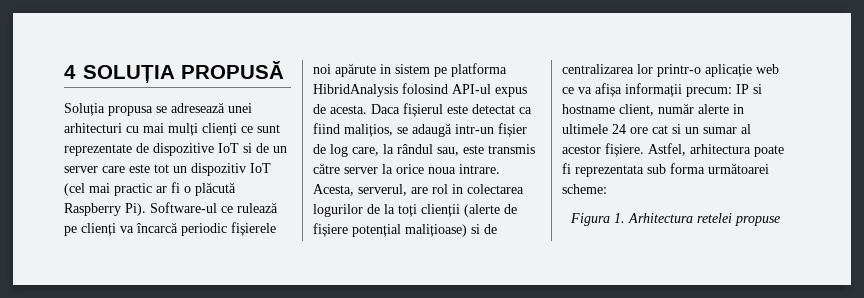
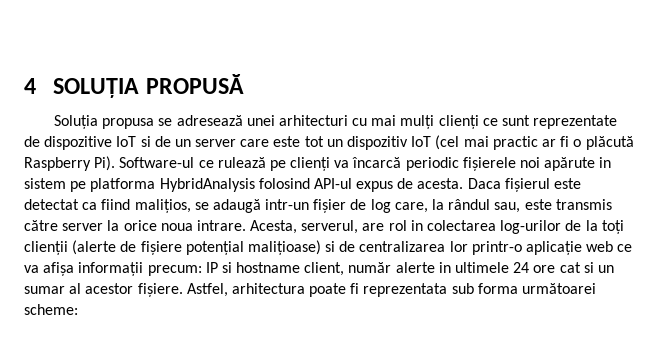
- Soluția propusa se adresează unei arhitecturi cu mai mulți clienți ce sunt reprezentate de dispozitive IoT si de un server care este tot un dispozitiv IoT (cel mai practic ar fi o plăcută Raspberry Pi). Software-ul ce rulează pe clienți va încarcă periodic fișierele noi apărute in sistem pe platforma HibridAnalysis folosind API-ul expus de acesta.
+ Soluția propusa se adresează unei arhitecturi cu mai mulți clienți ce sunt reprezentate de dispozitive IoT si de un server care este tot un dispozitiv IoT (cel mai practic ar fi o plăcută Raspberry Pi). Software-ul ce rulează pe clienți va încarcă periodic fișierele noi apărute in sistem pe platforma HybridAnalysis folosind API-ul expus de acesta.
- Acesta, serverul, are rol in colectarea logurilor de la toți clienții (alerte de fișiere potențial malițioase) si de centralizarea lor printr-o aplicație web ce va afișa informații precum: IP si hostname client, număr alerte in ultimele 24 ore cat si un sumar al acestor fișiere.
+ Acesta, serverul, are rol in colectarea log-urilor de la toți clienții (alerte de fișiere potențial malițioase) si de centralizarea lor printr-o aplicație web ce va afișa informații precum: IP si hostname client, număr alerte in ultimele 24 ore cat si un sumar al acestor fișiere.
- Figura 1. Arhitectura retelei propuse

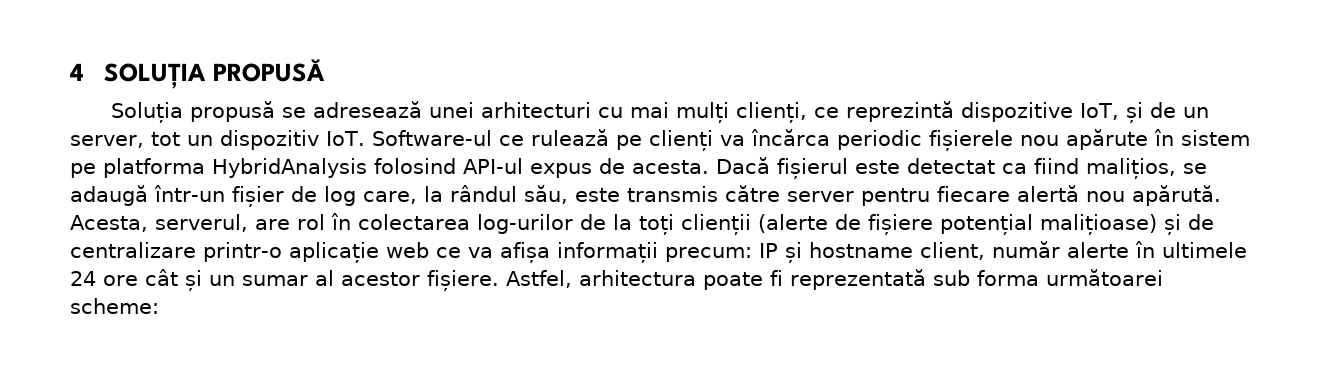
- Soluția propusa se adresează unei arhitecturi cu mai mulți clienți ce sunt reprezentate de dispozitive IoT si de un server care este tot un dispozitiv IoT (cel mai practic ar fi o plăcută Raspberry Pi). Software-ul ce rulează pe clienți va încarcă periodic fișierele noi apărute in sistem pe platforma HybridAnalysis folosind API-ul expus de acesta.
+ Soluția propusă se adresează unei arhitecturi cu mai mulți clienți, ce reprezintă dispozitive IoT, și de un server, tot un dispozitiv IoT. Software-ul ce rulează pe clienți va încărca periodic fișierele nou apărute în sistem pe platforma HybridAnalysis folosind API-ul expus de acesta.
- Daca fișierul este detectat ca fiind malițios, se adaugă intr-un fișier de log care, la rândul sau, este transmis către server la orice noua intrare.
+ Dacă fișierul este detectat ca fiind malițios, se adaugă într-un fișier de log care, la rândul său, este transmis către server pentru fiecare alertă nou apărută.
- Acesta, serverul, are rol in colectarea log-urilor de la toți clienții (alerte de fișiere potențial malițioase) si de centralizarea lor printr-o aplicație web ce va afișa informații precum: IP si hostname client, număr alerte in ultimele 24 ore cat si un sumar al acestor fișiere.
+ Acesta, serverul, are rol în colectarea log-urilor de la toți clienții (alerte de fișiere potențial malițioase) și de centralizare printr-o aplicație web ce va afișa informații precum: IP și hostname client, număr alerte în ultimele 24 ore cât și un sumar al acestor fișiere.
- Astfel, arhitectura poate fi reprezentata sub forma următoarei scheme:
+ Astfel, arhitectura poate fi reprezentată sub forma următoarei scheme:

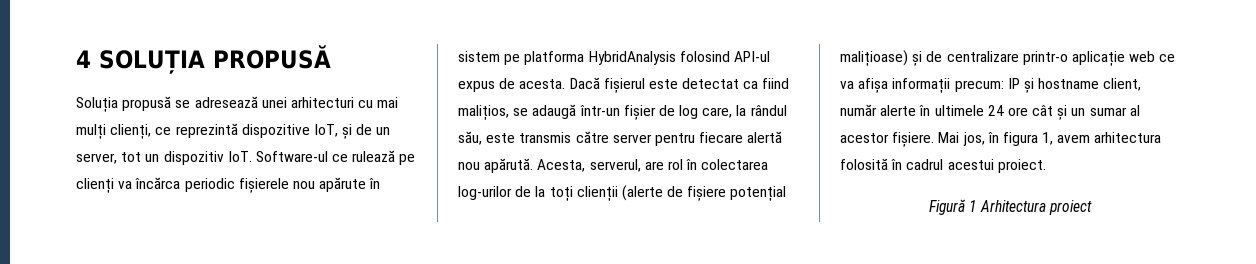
- Astfel, arhitectura poate fi reprezentată sub forma următoarei scheme:
+ Mai jos, în figura 1, avem arhitectura folosită în cadrul acestui proiect.
+ Figură 1 Arhitectura proiect

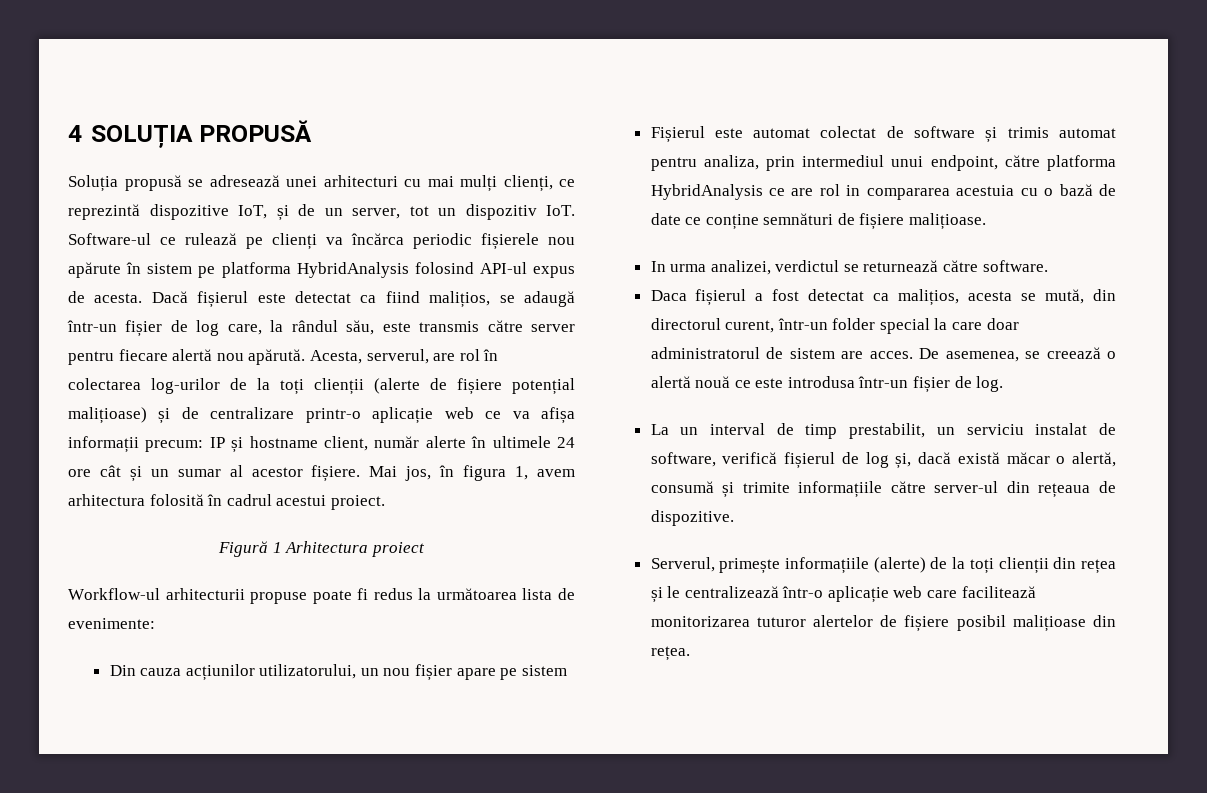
+ Workflow-ul arhitecturii propuse poate fi redus la următoarea lista de evenimente:
+ Din cauza acțiunilor utilizatorului, un nou fișier apare pe sistem
+ Fișierul este automat colectat de software și trimis automat pentru analiza, prin intermediul unui endpoint, către platforma HybridAnalysis ce are rol in compararea acestuia cu o bază de date ce conține semnături de fișiere malițioase.
+ In urma analizei, verdictul se returnează către software.
+ Daca fișierul a fost detectat ca malițios, acesta se mută, din directorul curent, într-un folder special la care doar administratorul de sistem are acces. De asemenea, se creează o alertă nouă ce este introdusa într-un fișier de log.
+ La un interval de timp prestabilit, un serviciu instalat de software, verifică fișierul de log și, dacă există măcar o alertă, consumă și trimite informațiile către server-ul din rețeaua de dispozitive.
+ Serverul, primește informațiile (alerte) de la toți clienții din rețea și le centralizează într-o aplicație web care facilitează monitorizarea tuturor alertelor de fișiere posibil malițioase din rețea.

